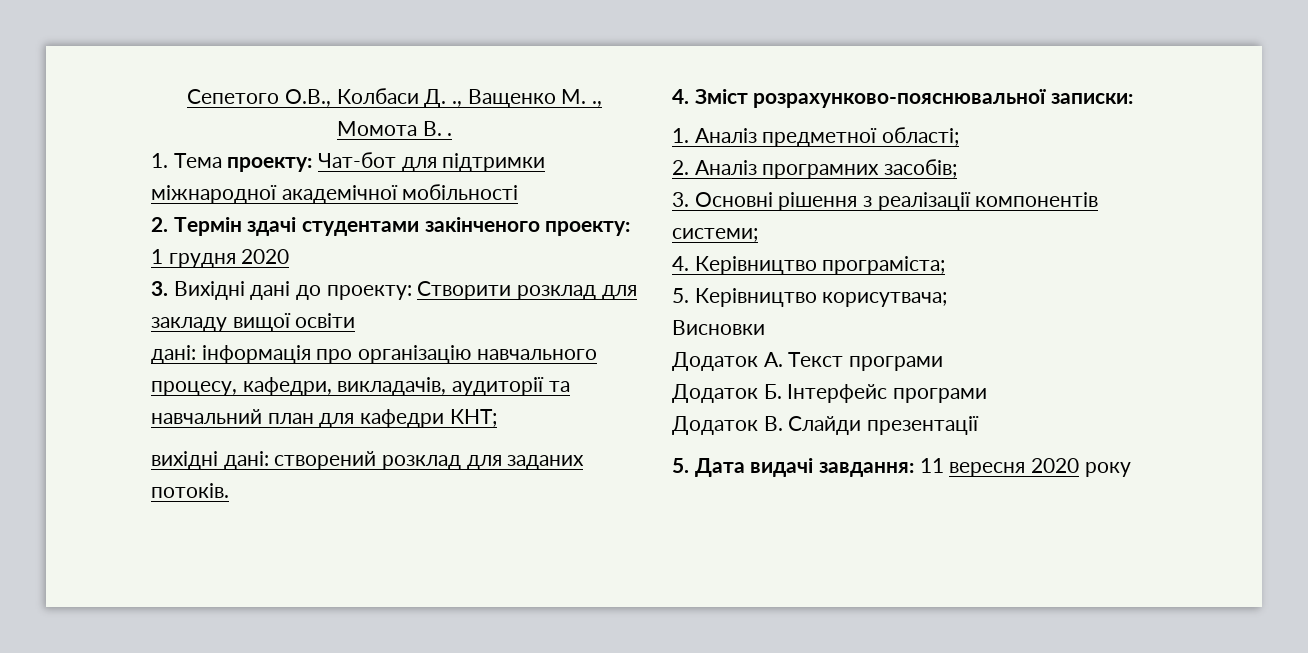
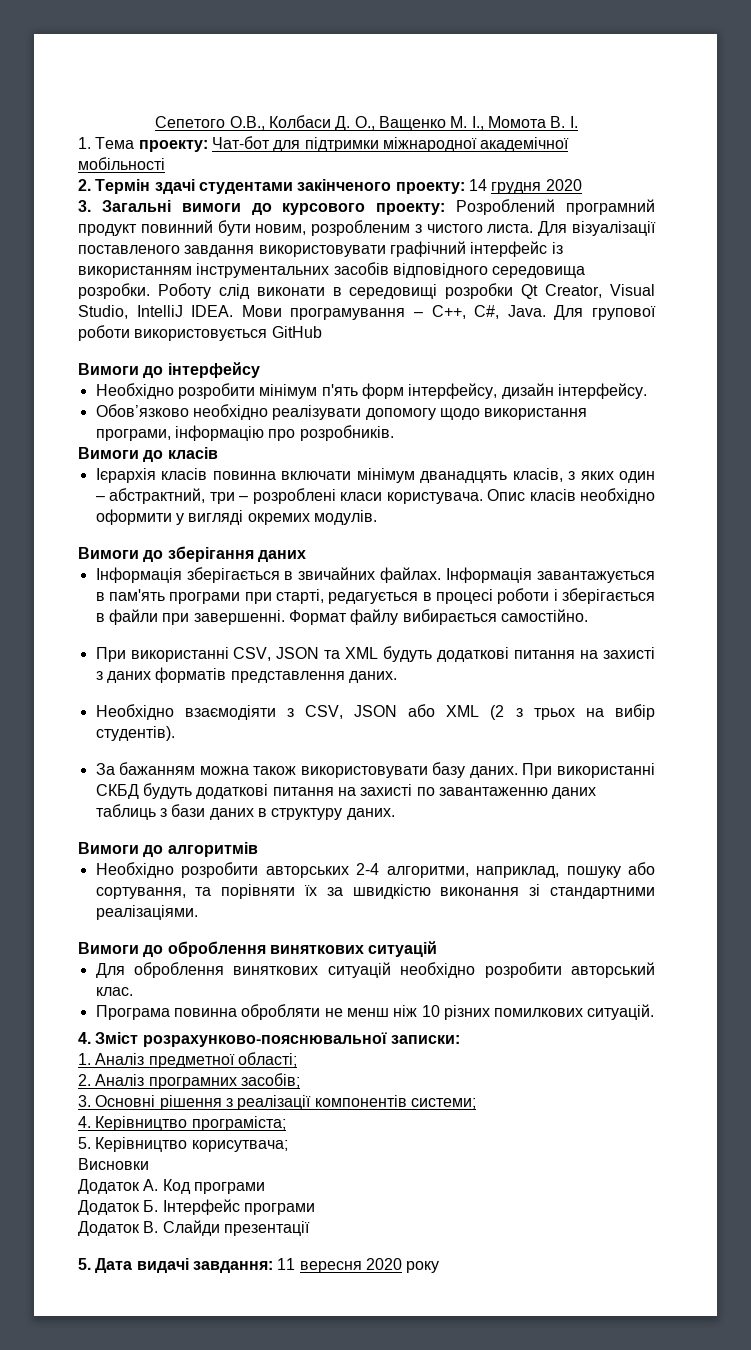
- Сепетого О.В., Колбаси Д. ., Ващенко М. ., Момота В. .
+ Сепетого О.В., Колбаси Д. О., Ващенко М. І., Момота В. І.
- 2. Термін здачі студентами закінченого проекту: 1 грудня 2020
+ 2. Термін здачі студентами закінченого проекту: 14 грудня 2020
- 3. Вихідні дані до проекту: Створити розклад для закладу вищої освіти
- дані: інформація про організацію навчального процесу, кафедри, викладачів, аудиторії та навчальний план для кафедри КНТ;
- вихідні дані: створений розклад для заданих потоків.
+ 3. Загальні вимоги до курсового проекту: Розроблений програмний продукт повинний бути новим, розробленим з чистого листа. Для візуалізації поставленого завдання використовувати графічний інтерфейс із використанням інструментальних засобів відповідного середовища розробки. Роботу слід виконати в середовищі розробки Qt Creator, Visual Studio, IntelliJ IDEA. Мови програмування ‒ C++, C#, Java. Для групової роботи використовується GitHub
+ Вимоги до інтерфейсу
+ Необхідно розробити мінімум п'ять форм інтерфейсу, дизайн інтерфейсу.
+ Обов’язково необхідно реалізувати допомогу щодо використання програми, інформацію про розробників.
+ Вимоги до класів
+ Ієрархія класів повинна включати мінімум дванадцять класів, з яких один ‒ абстрактний, три ‒ розроблені класи користувача. Опис класів необхідно оформити у вигляді окремих модулів.
+ Вимоги до зберігання даних
+ Інформація зберігається в звичайних файлах. Інформація завантажується в пам'ять програми при старті, редагується в процесі роботи і зберігається в файли при завершенні. Формат файлу вибирається самостійно.
+ При використанні CSV, JSON та XML будуть додаткові питання на захисті з даних форматів представлення даних.
+ Необхідно взаємодіяти з CSV, JSON або XML (2 з трьох на вибір студентів).
+ За бажанням можна також використовувати базу даних. При використанні СКБД будуть додаткові питання на захисті по завантаженню даних таблиць з бази даних в структуру даних.
+ Вимоги до алгоритмів
+ Необхідно розробити авторських 2-4 алгоритми, наприклад, пошуку або сортування, та порівняти їх за швидкістю виконання зі стандартними реалізаціями.
+ Вимоги до оброблення виняткових ситуацій
+ Для оброблення виняткових ситуацій необхідно розробити авторський клас.
+ Програма повинна обробляти не менш ніж 10 різних помилкових ситуацій.
- Додаток А. Текст програми
+ Додаток А. Код програми

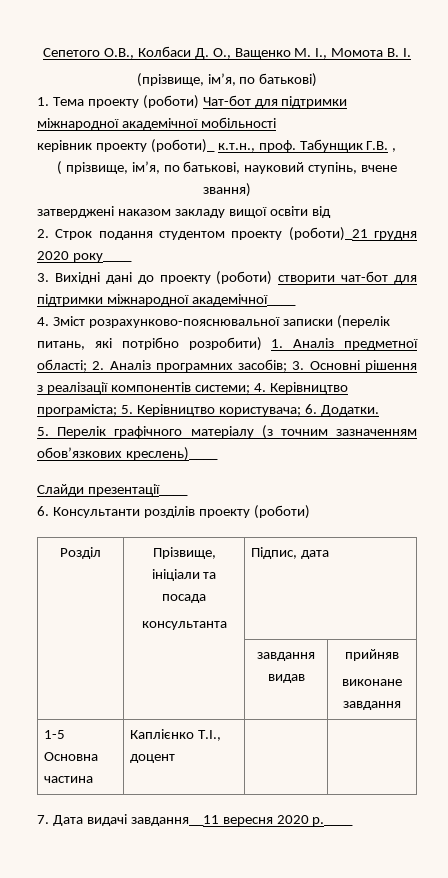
+ (прізвище, ім’я, по батькові)
- 1. Тема проекту: Чат-бот для підтримки міжнародної академічної мобільності
+ 1. Тема проекту (роботи) Чат-бот для підтримки міжнародної академічної мобільності
- 2. Термін здачі студентами закінченого проекту: 14 грудня 2020
- 3. Загальні вимоги до курсового проекту: Розроблений програмний продукт повинний бути новим, розробленим з чистого листа. Для візуалізації поставленого завдання використовувати графічний інтерфейс із використанням інструментальних засобів відповідного середовища розробки. Роботу слід виконати в середовищі розробки Qt Creator, Visual Studio, IntelliJ IDEA. Мови програмування ‒ C++, C#, Java. Для групової роботи використовується GitHub
- Вимоги до інтерфейсу
- Необхідно розробити мінімум п'ять форм інтерфейсу, дизайн інтерфейсу.
- Обов’язково необхідно реалізувати допомогу щодо використання програми, інформацію про розробників.
- Вимоги до класів
- Ієрархія класів повинна включати мінімум дванадцять класів, з яких один ‒ абстрактний, три ‒ розроблені класи користувача. Опис класів необхідно оформити у вигляді окремих модулів.
- Вимоги до зберігання даних
- Інформація зберігається в звичайних файлах. Інформація завантажується в пам'ять програми при старті, редагується в процесі роботи і зберігається в файли при завершенні. Формат файлу вибирається самостійно.
- При використанні CSV, JSON та XML будуть додаткові питання на захисті з даних форматів представлення даних.
- Необхідно взаємодіяти з CSV, JSON або XML (2 з трьох на вибір студентів).
- За бажанням можна також використовувати базу даних. При використанні СКБД будуть додаткові питання на захисті по завантаженню даних таблиць з бази даних в структуру даних.
- Вимоги до алгоритмів
- Необхідно розробити авторських 2-4 алгоритми, наприклад, пошуку або сортування, та порівняти їх за швидкістю виконання зі стандартними реалізаціями.
- Вимоги до оброблення виняткових ситуацій
- Для оброблення виняткових ситуацій необхідно розробити авторський клас.
- Програма повинна обробляти не менш ніж 10 різних помилкових ситуацій.
- 4. Зміст розрахунково-пояснювальної записки:
- 1. Аналіз предметної області;
- 2. Аналіз програмних засобів;
- 3. Основні рішення з реалізації компонентів системи;
- 4. Керівництво програміста;
- 5. Керівництво корисутвача;
- Висновки
- Додаток А. Код програми
- Додаток Б. Інтерфейс програми
- Додаток В. Слайди презентації
- 5. Дата видачі завдання: 11 вересня 2020 року
+ керівник проекту (роботи)_ к.т.н., проф. Табунщик Г.В. ,
+ ( прізвище, ім’я, по батькові, науковий ступінь, вчене звання)
+ затверджені наказом закладу вищої освіти від
+ 2. Строк подання студентом проекту (роботи)_21 грудня 2020 року____
+ 3. Вихідні дані до проекту (роботи) створити чат-бот для підтримки міжнародної академічної____
+ 4. Зміст розрахунково-пояснювальної записки (перелік питань, які потрібно розробити) 1. Аналіз предметної області; 2. Аналіз програмних засобів; 3. Основні рішення з реалізації компонентів системи; 4. Керівництво програміста; 5. Керівництво користувача; 6. Додатки.
+ 5. Перелік графічного матеріалу (з точним зазначенням обов’язкових креслень)____
+ Слайди презентації____
+ 6. Консультанти розділів проекту (роботи)
+ Розділ | Прізвище, ініціали та посада
+ консультанта | Підпис, дата
+ | | завдання видав | прийняв
+ виконане завдання
+ 1-5 Основна частина | Каплієнко Т.І., доцент | |
+ 7. Дата видачі завдання__11 вересня 2020 р.____

